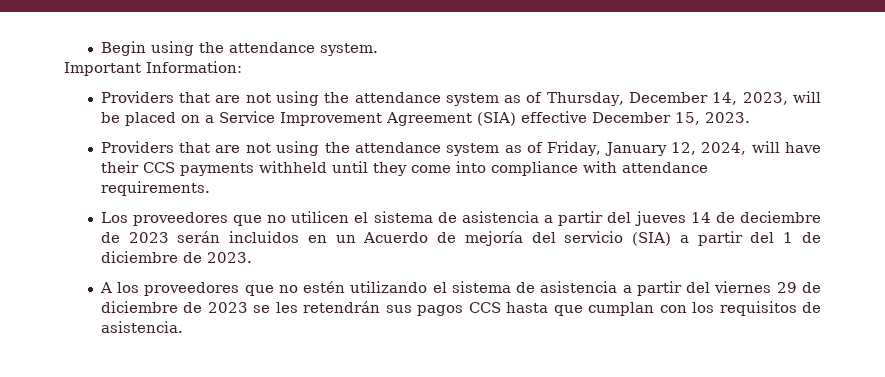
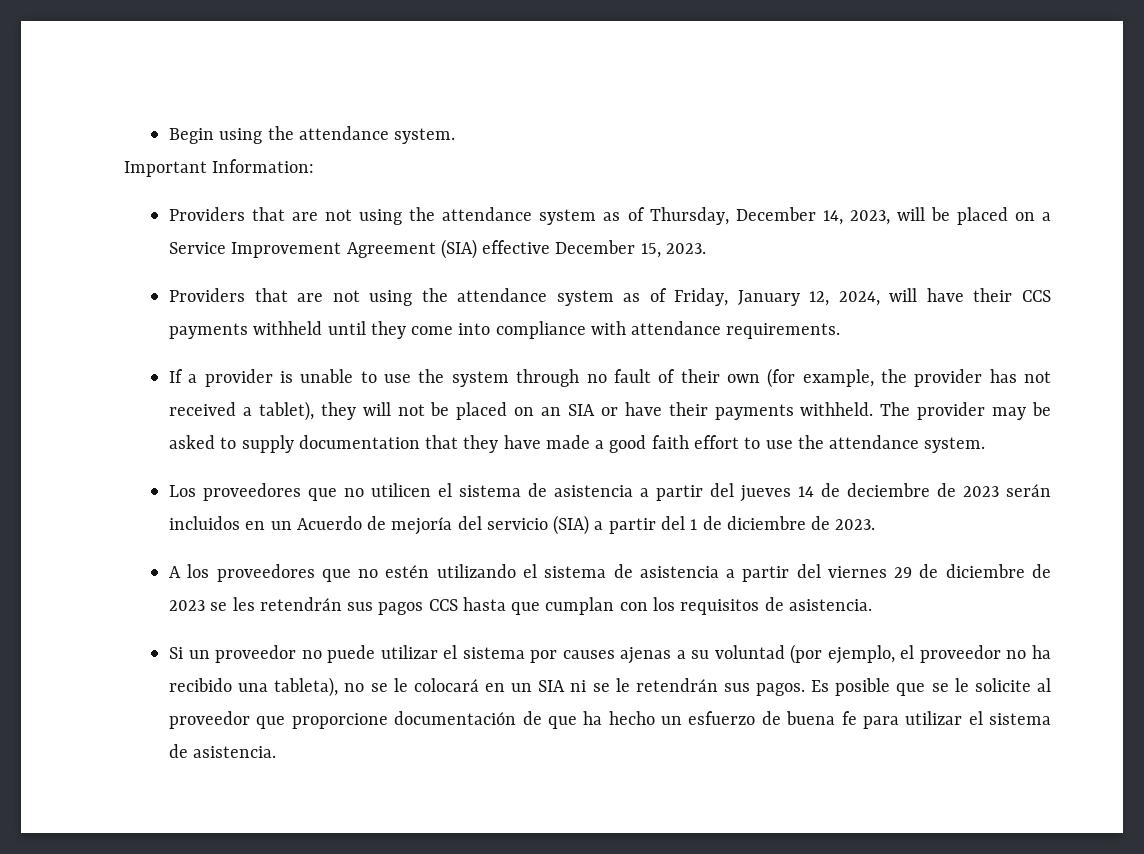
+ If a provider is unable to use the system through no fault of their own (for example, the provider has not received a tablet), they will not be placed on an SIA or have their payments withheld. The provider may be asked to supply documentation that they have made a good faith effort to use the attendance system.
+ Si un proveedor no puede utilizar el sistema por causes ajenas a su voluntad (por ejemplo, el proveedor no ha recibido una tableta), no se le colocará en un SIA ni se le retendrán sus pagos. Es posible que se le solicite al proveedor que proporcione documentación de que ha hecho un esfuerzo de buena fe para utilizar el sistema de asistencia.

